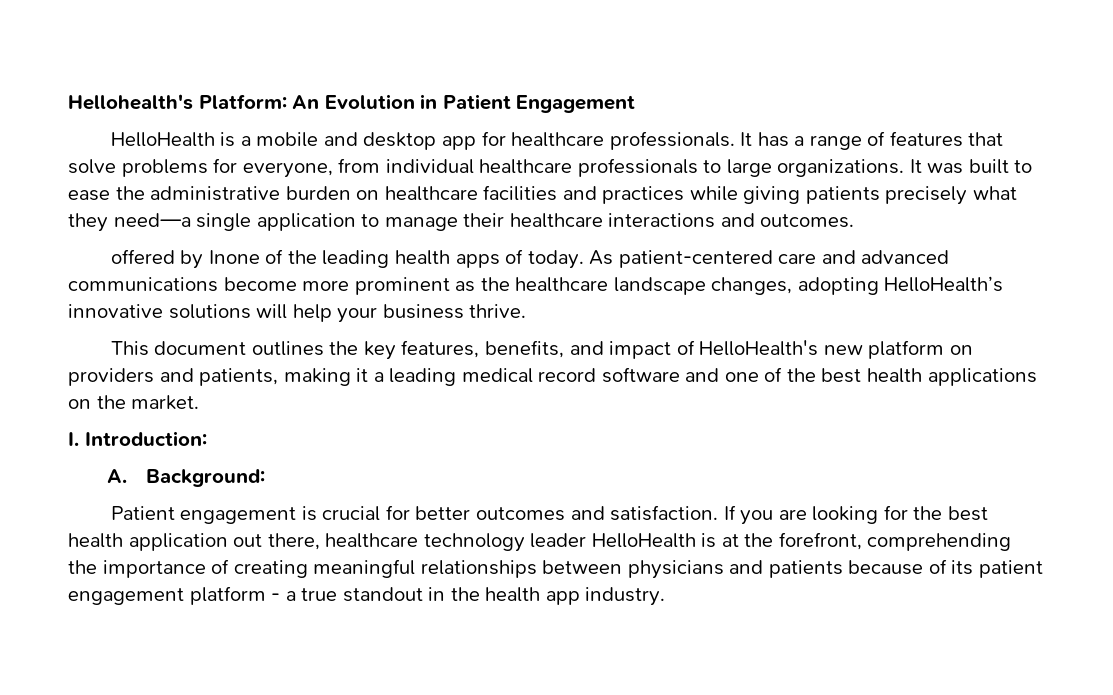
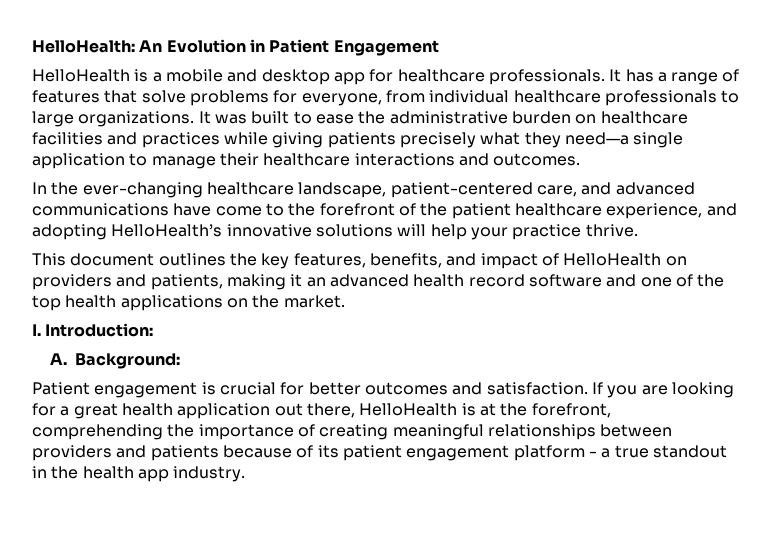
- Hellohealth's Platform: An Evolution in Patient Engagement
+ HelloHealth: An Evolution in Patient Engagement
- offered by Inone of the leading health apps of today. As patient-centered care and advanced communications become more prominent as the healthcare landscape changes, adopting HelloHealth’s innovative solutions will help your business thrive.
+ In the ever-changing healthcare landscape, patient-centered care, and advanced communications have come to the forefront of the patient healthcare experience, and adopting HelloHealth’s innovative solutions will help your practice thrive.
- This document outlines the key features, benefits, and impact of HelloHealth's new platform on providers and patients, making it a leading medical record software and one of the best health applications on the market.
+ This document outlines the key features, benefits, and impact of HelloHealth on providers and patients, making it an advanced health record software and one of the top health applications on the market.
- If you are looking for the best health application out there, healthcare technology leader HelloHealth is at the forefront, comprehending the importance of creating meaningful relationships between physicians and patients because of its patient engagement platform - a true standout in the health app industry.
+ If you are looking for a great health application out there, HelloHealth is at the forefront, comprehending the importance of creating meaningful relationships between providers and patients because of its patient engagement platform - a true standout in the health app industry.

